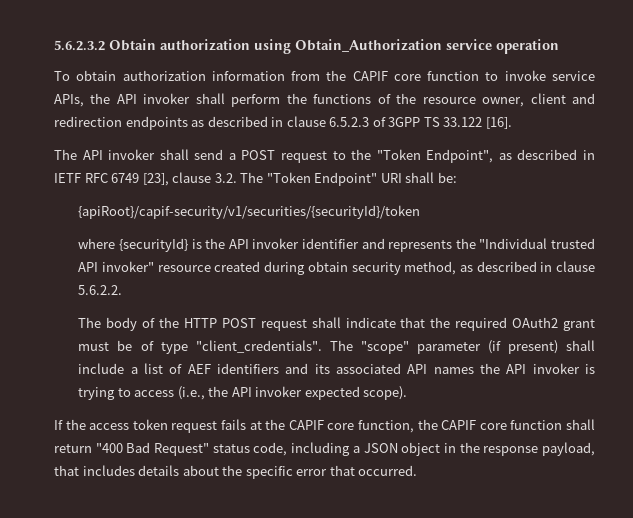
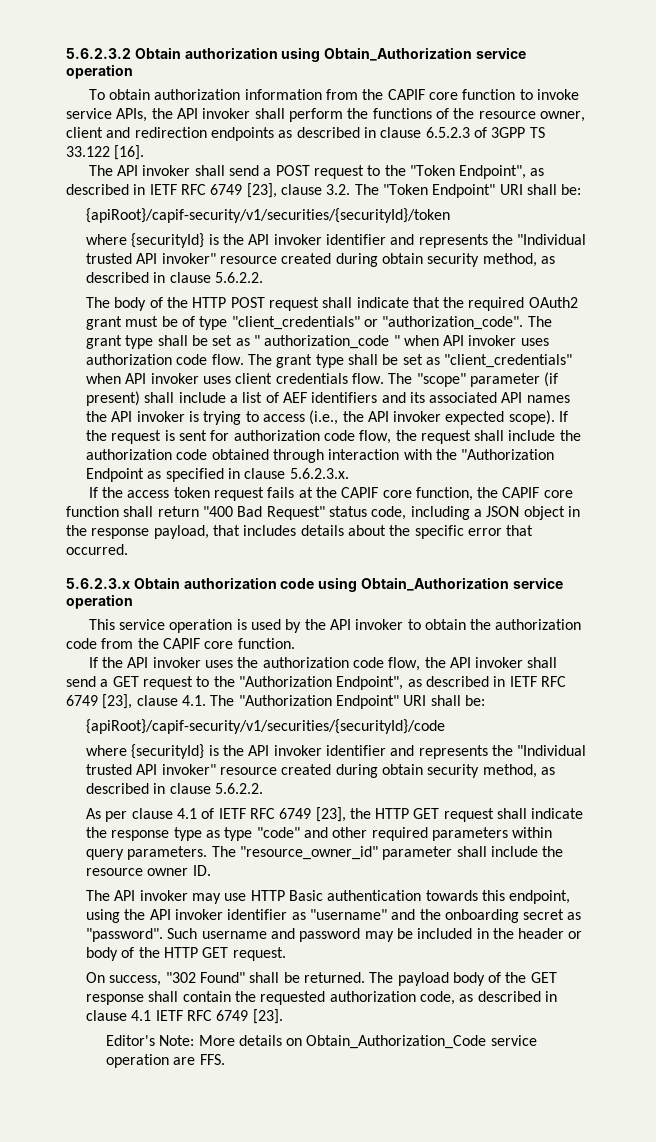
- The body of the HTTP POST request shall indicate that the required OAuth2 grant must be of type "client_credentials".
+ The body of the HTTP POST request shall indicate that the required OAuth2 grant must be of type "client_credentials" or "authorization_code". The grant type shall be set as " authorization_code " when API invoker uses authorization code flow. The grant type shall be set as "client_credentials" when API invoker uses client credentials flow.
+ If the request is sent for authorization code flow, the request shall include the authorization code obtained through interaction with the "Authorization Endpoint as specified in clause 5.6.2.3.x.
+ 5.6.2.3.x Obtain authorization code using Obtain_Authorization service operation
+ This service operation is used by the API invoker to obtain the authorization code from the CAPIF core function.
+ If the API invoker uses the authorization code flow, the API invoker shall send a GET request to the "Authorization Endpoint", as described in IETF RFC 6749 [23], clause 4.1. The "Authorization Endpoint" URI shall be:
+ {apiRoot}/capif-security/v1/securities/{securityId}/code
+ where {securityId} is the API invoker identifier and represents the "Individual trusted API invoker" resource created during obtain security method, as described in clause 5.6.2.2.
+ As per clause 4.1 of IETF RFC 6749 [23], the HTTP GET request shall indicate the response type as type "code" and other required parameters within query parameters. The "resource_owner_id" parameter shall include the resource owner ID.
+ The API invoker may use HTTP Basic authentication towards this endpoint, using the API invoker identifier as "username" and the onboarding secret as "password". Such username and password may be included in the header or body of the HTTP GET request.
+ On success, "302 Found" shall be returned. The payload body of the GET response shall contain the requested authorization code, as described in clause 4.1 IETF RFC 6749 [23].
+ Editor's Note: More details on Obtain_Authorization_Code service operation are FFS.

